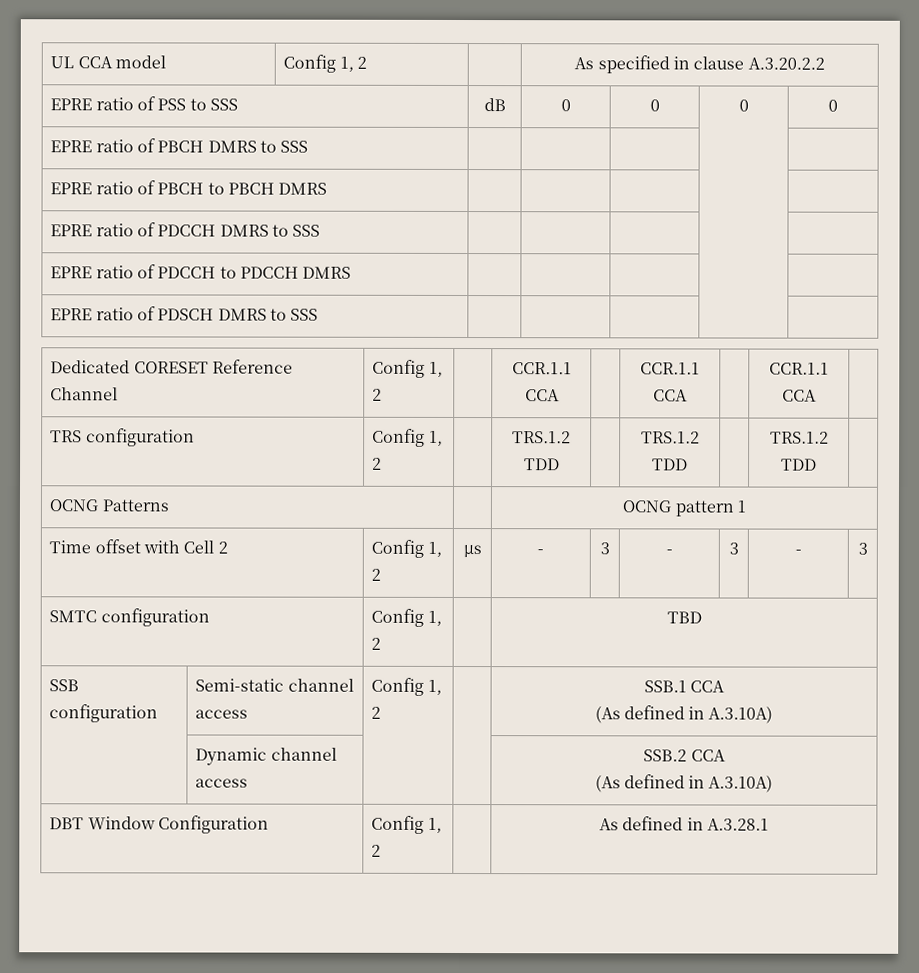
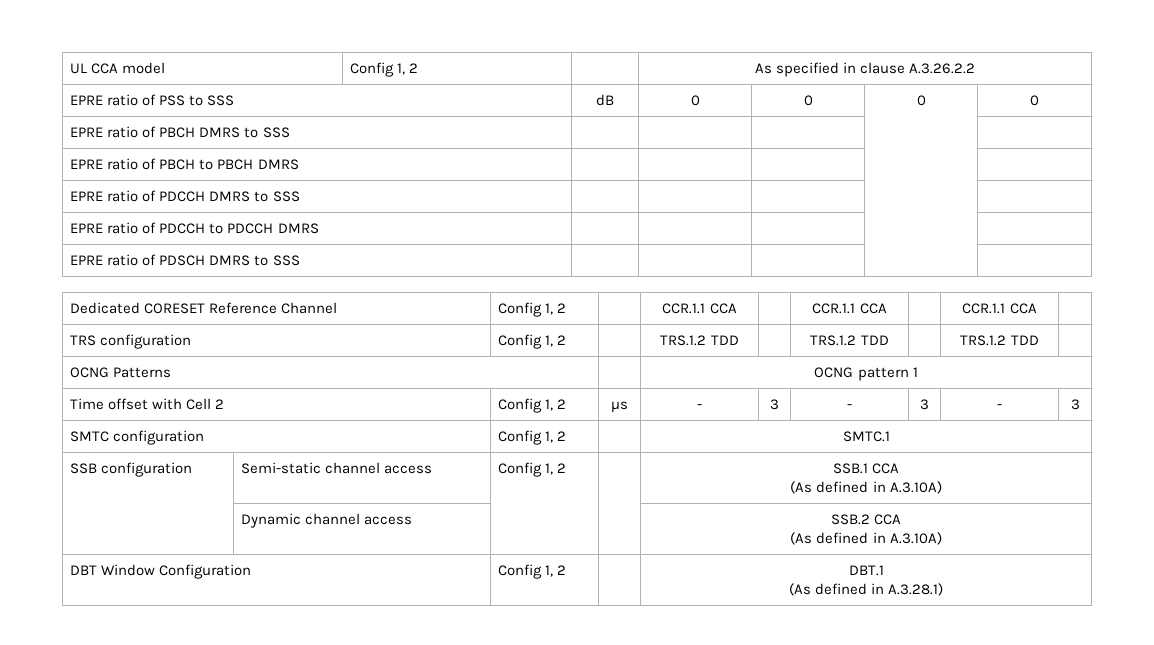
- UL CCA model | Config 1, 2 | | As specified in clause A.3.20.2.2
+ UL CCA model | Config 1, 2 | | As specified in clause A.3.26.2.2
- SMTC configuration | Config 1, 2 | | TBD
+ SMTC configuration | Config 1, 2 | | SMTC.1
- DBT Window Configuration | Config 1, 2 | | As defined in A.3.28.1
+ DBT Window Configuration | Config 1, 2 | | DBT.1
+ (As defined in A.3.28.1)

